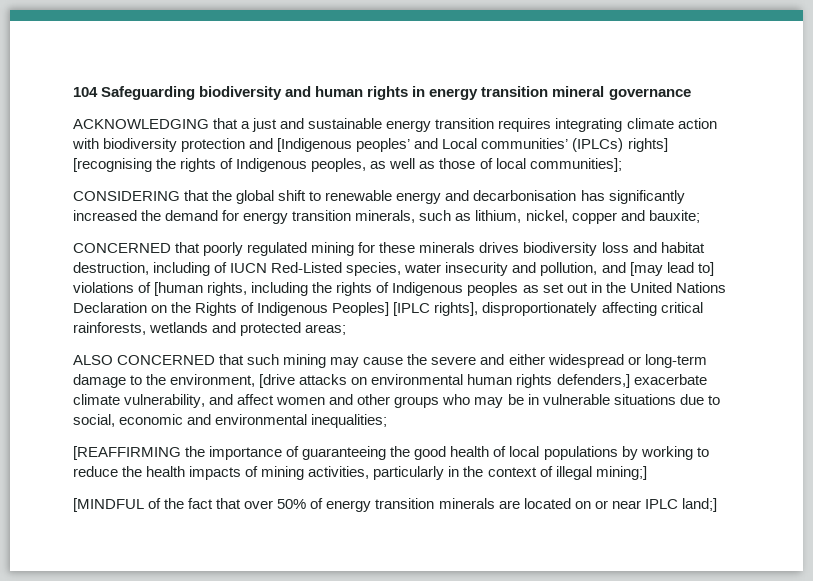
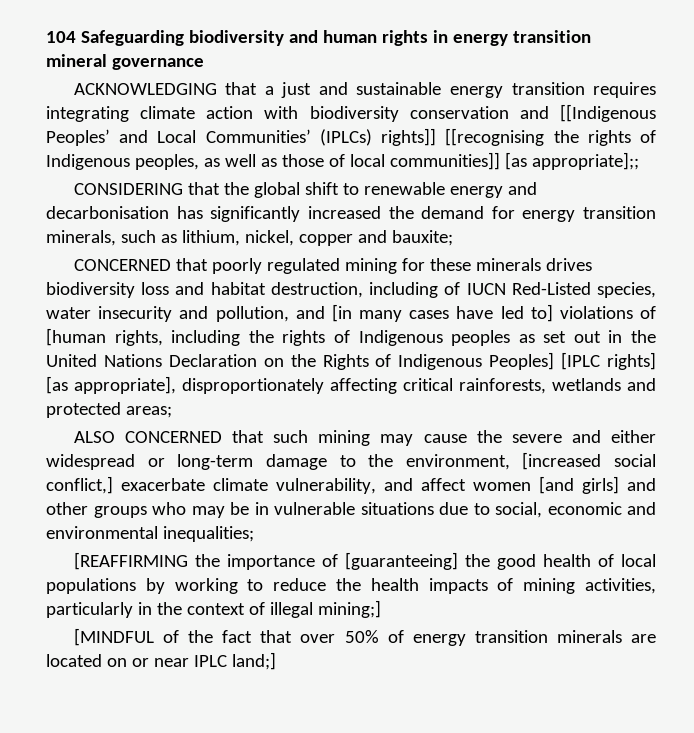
- ACKNOWLEDGING that a just and sustainable energy transition requires integrating climate action with biodiversity protection and [Indigenous peoples’ and Local communities’ (IPLCs) rights] [recognising the rights of Indigenous peoples, as well as those of local communities];
+ ACKNOWLEDGING that a just and sustainable energy transition requires integrating climate action with biodiversity conservation and [[Indigenous Peoples’ and Local Communities’ (IPLCs) rights]] [[recognising the rights of Indigenous peoples, as well as those of local communities]] [as appropriate];;
- CONCERNED that poorly regulated mining for these minerals drives biodiversity loss and habitat destruction, including of IUCN Red-Listed species, water insecurity and pollution, and [may lead to] violations of [human rights, including the rights of Indigenous peoples as set out in the United Nations Declaration on the Rights of Indigenous Peoples] [IPLC rights], disproportionately affecting critical rainforests, wetlands and protected areas;
+ CONCERNED that poorly regulated mining for these minerals drives biodiversity loss and habitat destruction, including of IUCN Red-Listed species, water insecurity and pollution, and [in many cases have led to] violations of [human rights, including the rights of Indigenous peoples as set out in the United Nations Declaration on the Rights of Indigenous Peoples] [IPLC rights] [as appropriate], disproportionately affecting critical rainforests, wetlands and protected areas;
- ALSO CONCERNED that such mining may cause the severe and either widespread or long-term damage to the environment, [drive attacks on environmental human rights defenders,] exacerbate climate vulnerability, and affect women and other groups who may be in vulnerable situations due to social, economic and environmental inequalities;
+ ALSO CONCERNED that such mining may cause the severe and either widespread or long-term damage to the environment, [increased social conflict,] exacerbate climate vulnerability, and affect women [and girls] and other groups who may be in vulnerable situations due to social, economic and environmental inequalities;
- [REAFFIRMING the importance of guaranteeing the good health of local populations by working to reduce the health impacts of mining activities, particularly in the context of illegal mining;]
+ [REAFFIRMING the importance of [guaranteeing] the good health of local populations by working to reduce the health impacts of mining activities, particularly in the context of illegal mining;]

